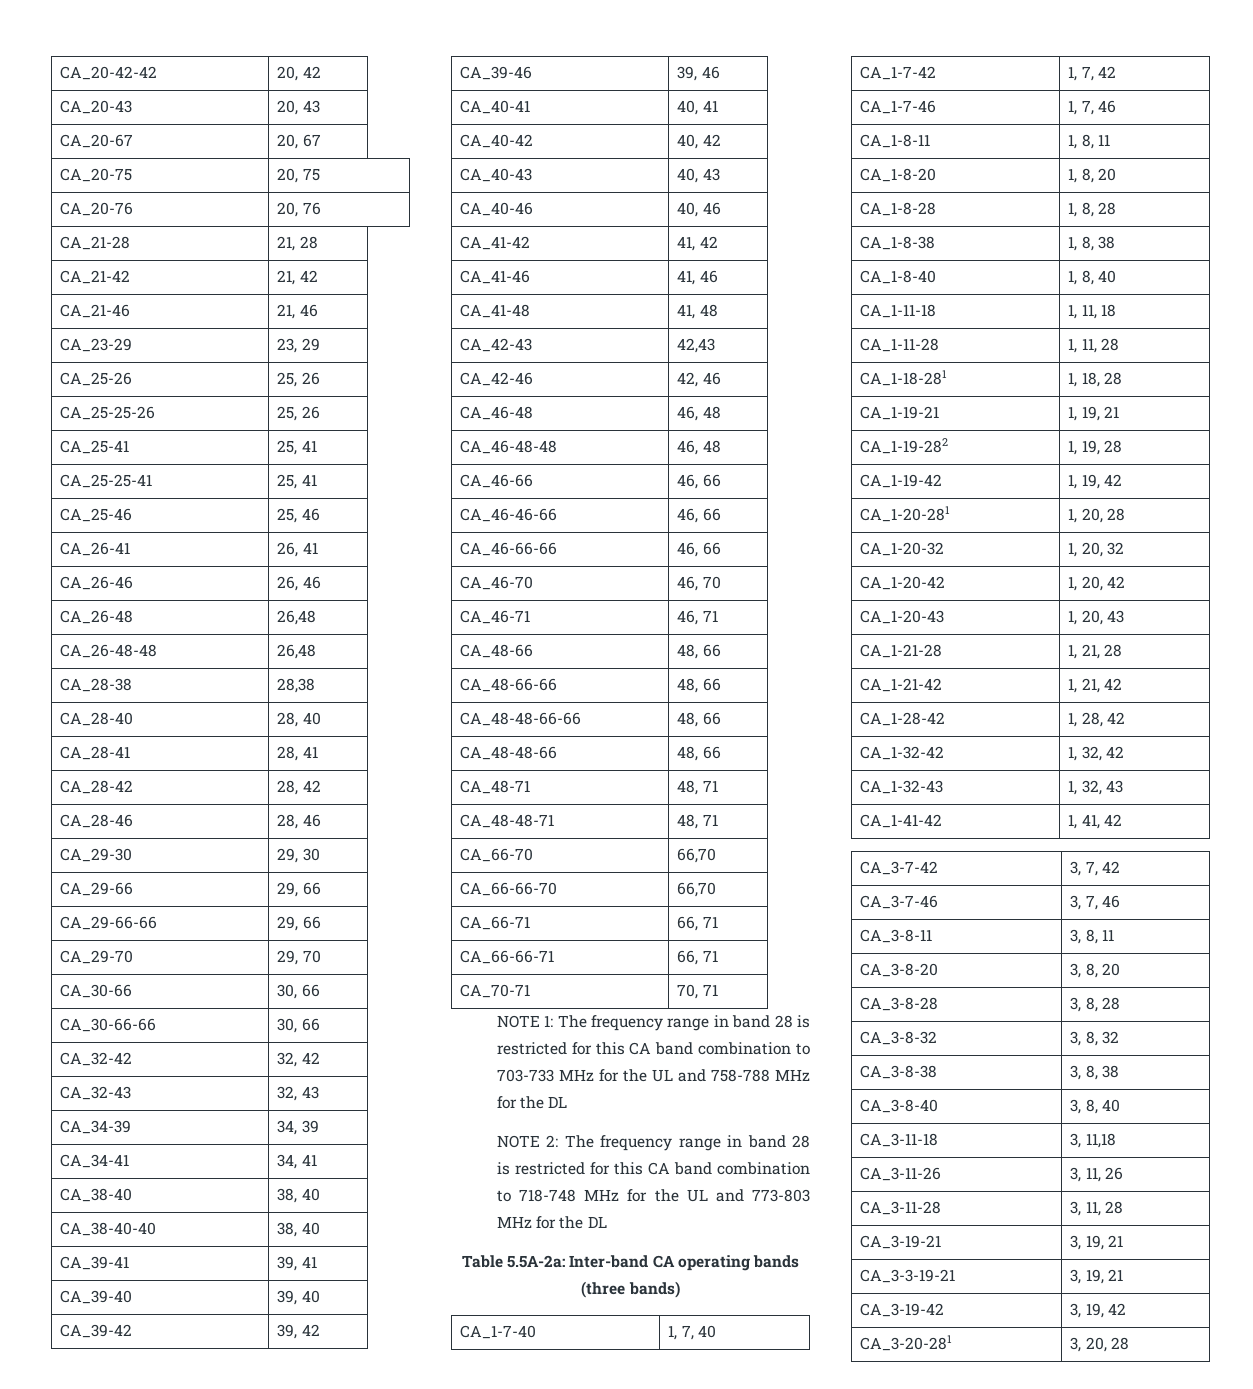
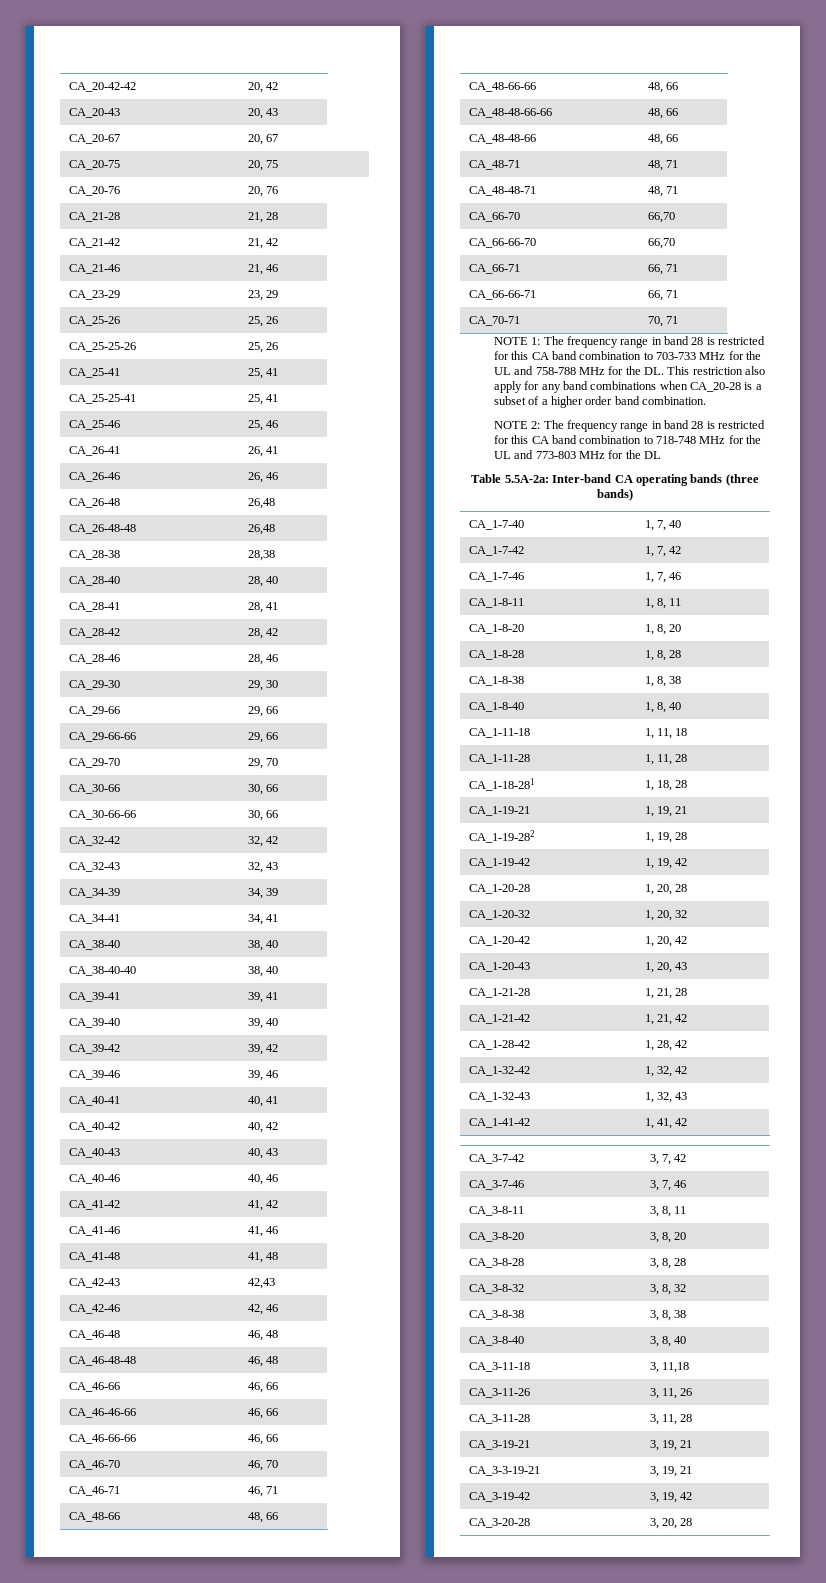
- NOTE 1: The frequency range in band 28 is restricted for this CA band combination to 703-733 MHz for the UL and 758-788 MHz for the DL
+ NOTE 1: The frequency range in band 28 is restricted for this CA band combination to 703-733 MHz for the UL and 758-788 MHz for the DL. This restriction also apply for any band combinations when CA_20-28 is a subset of a higher order band combination.
- CA_1-20-281 | 1, 20, 28
+ CA_1-20-28 | 1, 20, 28
- CA_3-20-281 | 3, 20, 28
+ CA_3-20-28 | 3, 20, 28

